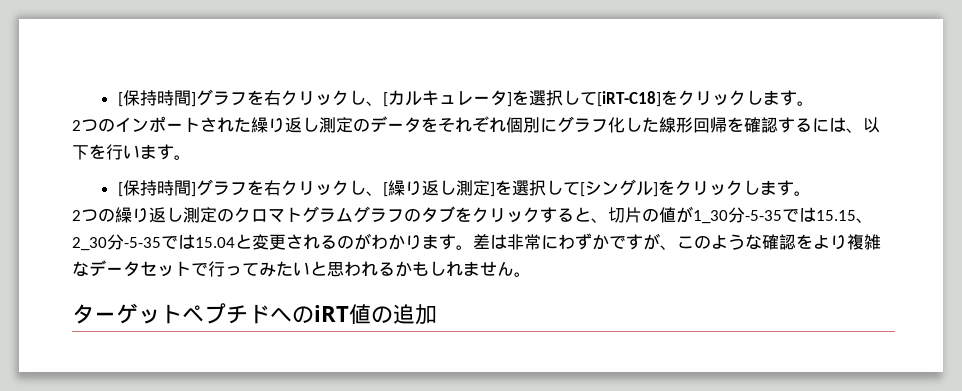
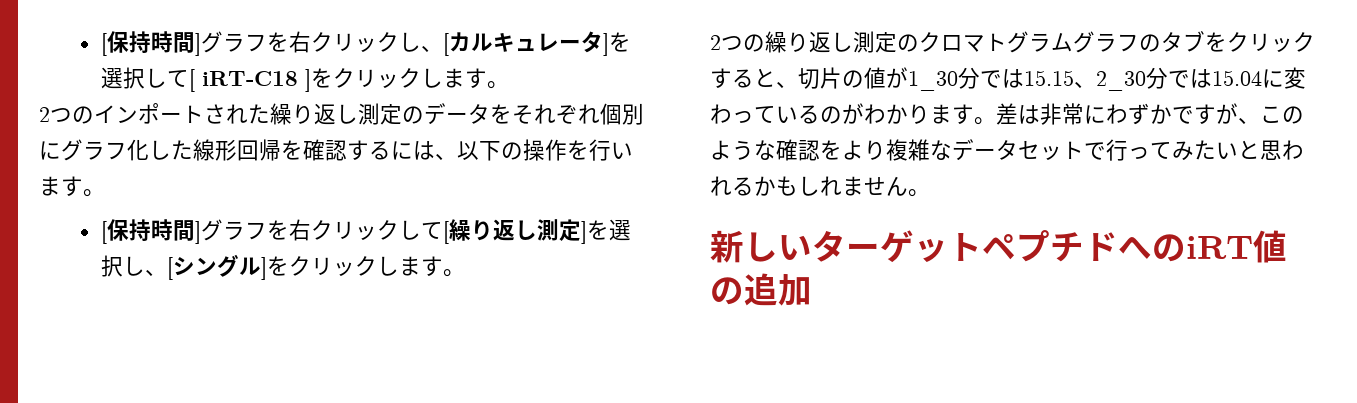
- [保持時間]グラフを右クリックし、[カルキュレータ]を選択して[iRT-C18]をクリックします。
+ [保持時間]グラフを右クリックし、[カルキュレータ]を選択して[ iRT-C18 ]をクリックします。
- 2つのインポートされた繰り返し測定のデータをそれぞれ個別にグラフ化した線形回帰を確認するには、以下を行います。
+ 2つのインポートされた繰り返し測定のデータをそれぞれ個別にグラフ化した線形回帰を確認するには、以下の操作を行います。
- [保持時間]グラフを右クリックし、[繰り返し測定]を選択して[シングル]をクリックします。
+ [保持時間]グラフを右クリックして[繰り返し測定]を選択し、[シングル]をクリックします。
- 2つの繰り返し測定のクロマトグラムグラフのタブをクリックすると、切片の値が1_30分-5-35では15.15、2_30分-5-35では15.04と変更されるのがわかります。
+ 2つの繰り返し測定のクロマトグラムグラフのタブをクリックすると、切片の値が1_30分では15.15、2_30分では15.04に変わっているのがわかります。
- ターゲットペプチドへのiRT値の追加
+ 新しいターゲットペプチドへのiRT値の追加

